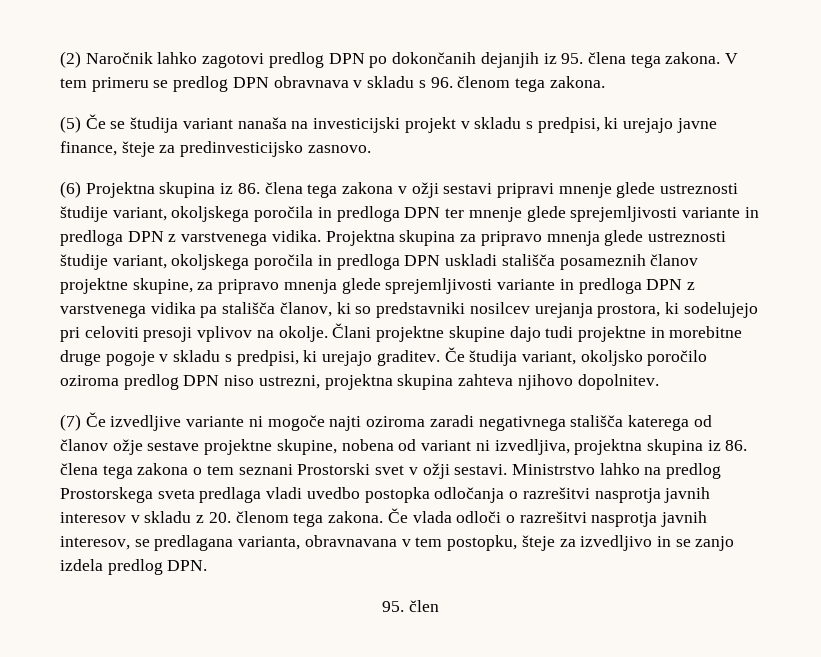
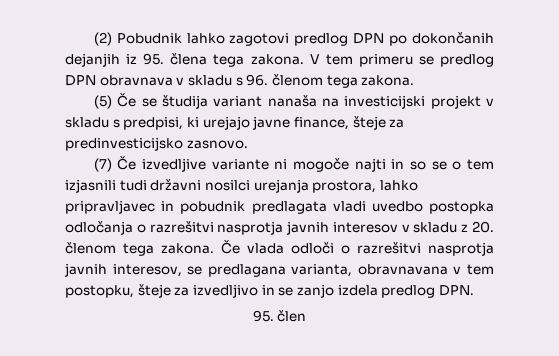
- (2) Naročnik lahko zagotovi predlog DPN po dokončanih dejanjih iz 95. člena tega zakona.
+ (2) Pobudnik lahko zagotovi predlog DPN po dokončanih dejanjih iz 95. člena tega zakona.
- (6) Projektna skupina iz 86. člena tega zakona v ožji sestavi pripravi mnenje glede ustreznosti študije variant, okoljskega poročila in predloga DPN ter mnenje glede sprejemljivosti variante in predloga DPN z varstvenega vidika. Projektna skupina za pripravo mnenja glede ustreznosti študije variant, okoljskega poročila in predloga DPN uskladi stališča posameznih članov projektne skupine, za pripravo mnenja glede sprejemljivosti variante in predloga DPN z varstvenega vidika pa stališča članov, ki so predstavniki nosilcev urejanja prostora, ki sodelujejo pri celoviti presoji vplivov na okolje. Člani projektne skupine dajo tudi projektne in morebitne druge pogoje v skladu s predpisi, ki urejajo graditev. Če študija variant, okoljsko poročilo oziroma predlog DPN niso ustrezni, projektna skupina zahteva njihovo dopolnitev.
- (7) Če izvedljive variante ni mogoče najti oziroma zaradi negativnega stališča katerega od članov ožje sestave projektne skupine, nobena od variant ni izvedljiva, projektna skupina iz 86. člena tega zakona o tem seznani Prostorski svet v ožji sestavi. Ministrstvo lahko na predlog Prostorskega sveta predlaga vladi uvedbo postopka odločanja o razrešitvi nasprotja javnih interesov v skladu z 20. členom tega zakona.
+ (7) Če izvedljive variante ni mogoče najti in so se o tem izjasnili tudi državni nosilci urejanja prostora, lahko pripravljavec in pobudnik predlagata vladi uvedbo postopka odločanja o razrešitvi nasprotja javnih interesov v skladu z 20. členom tega zakona.

